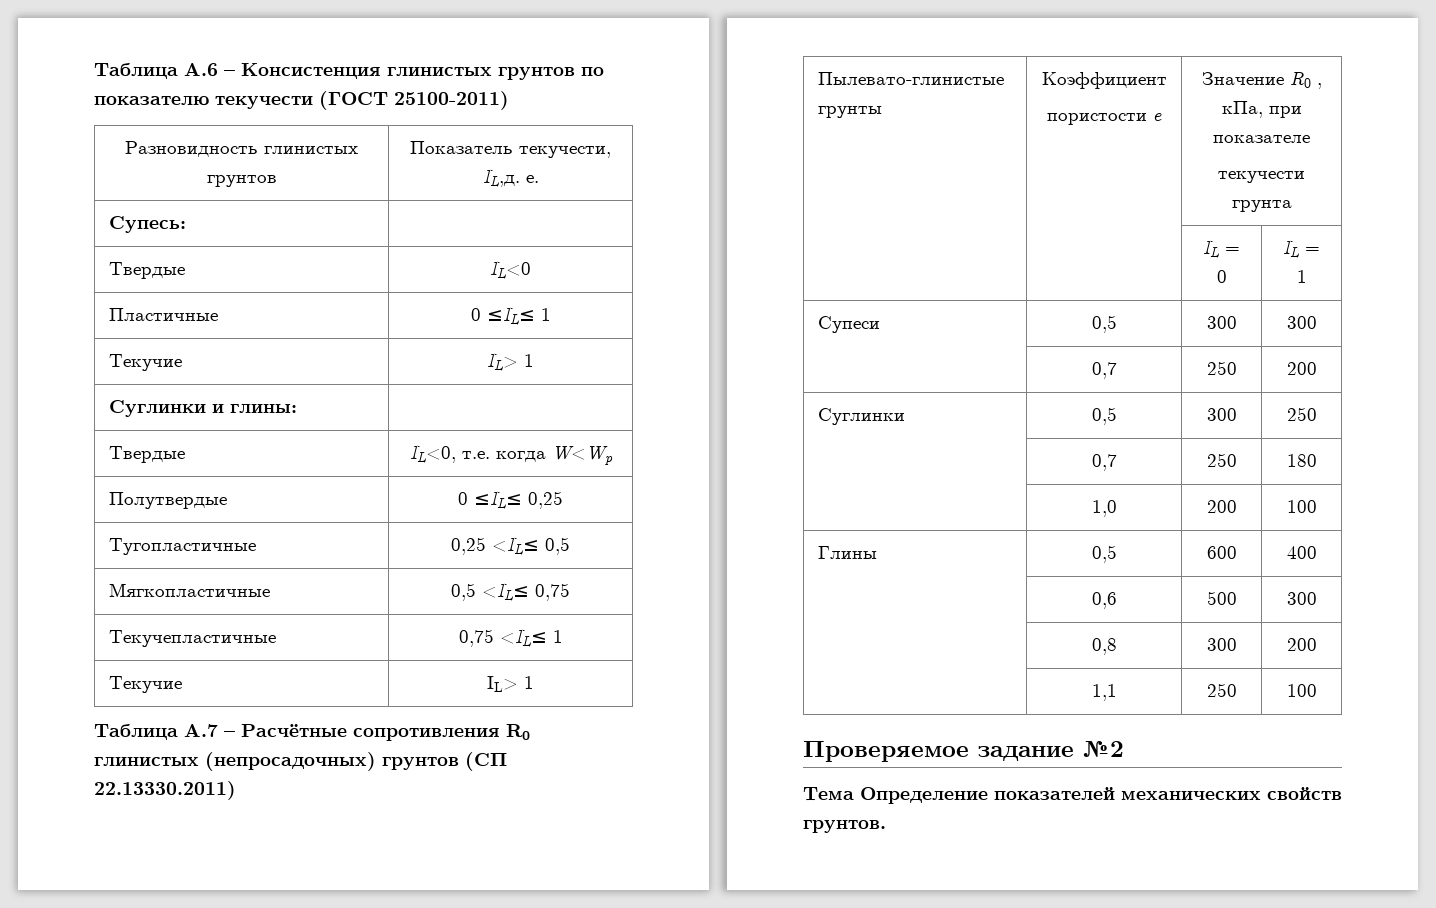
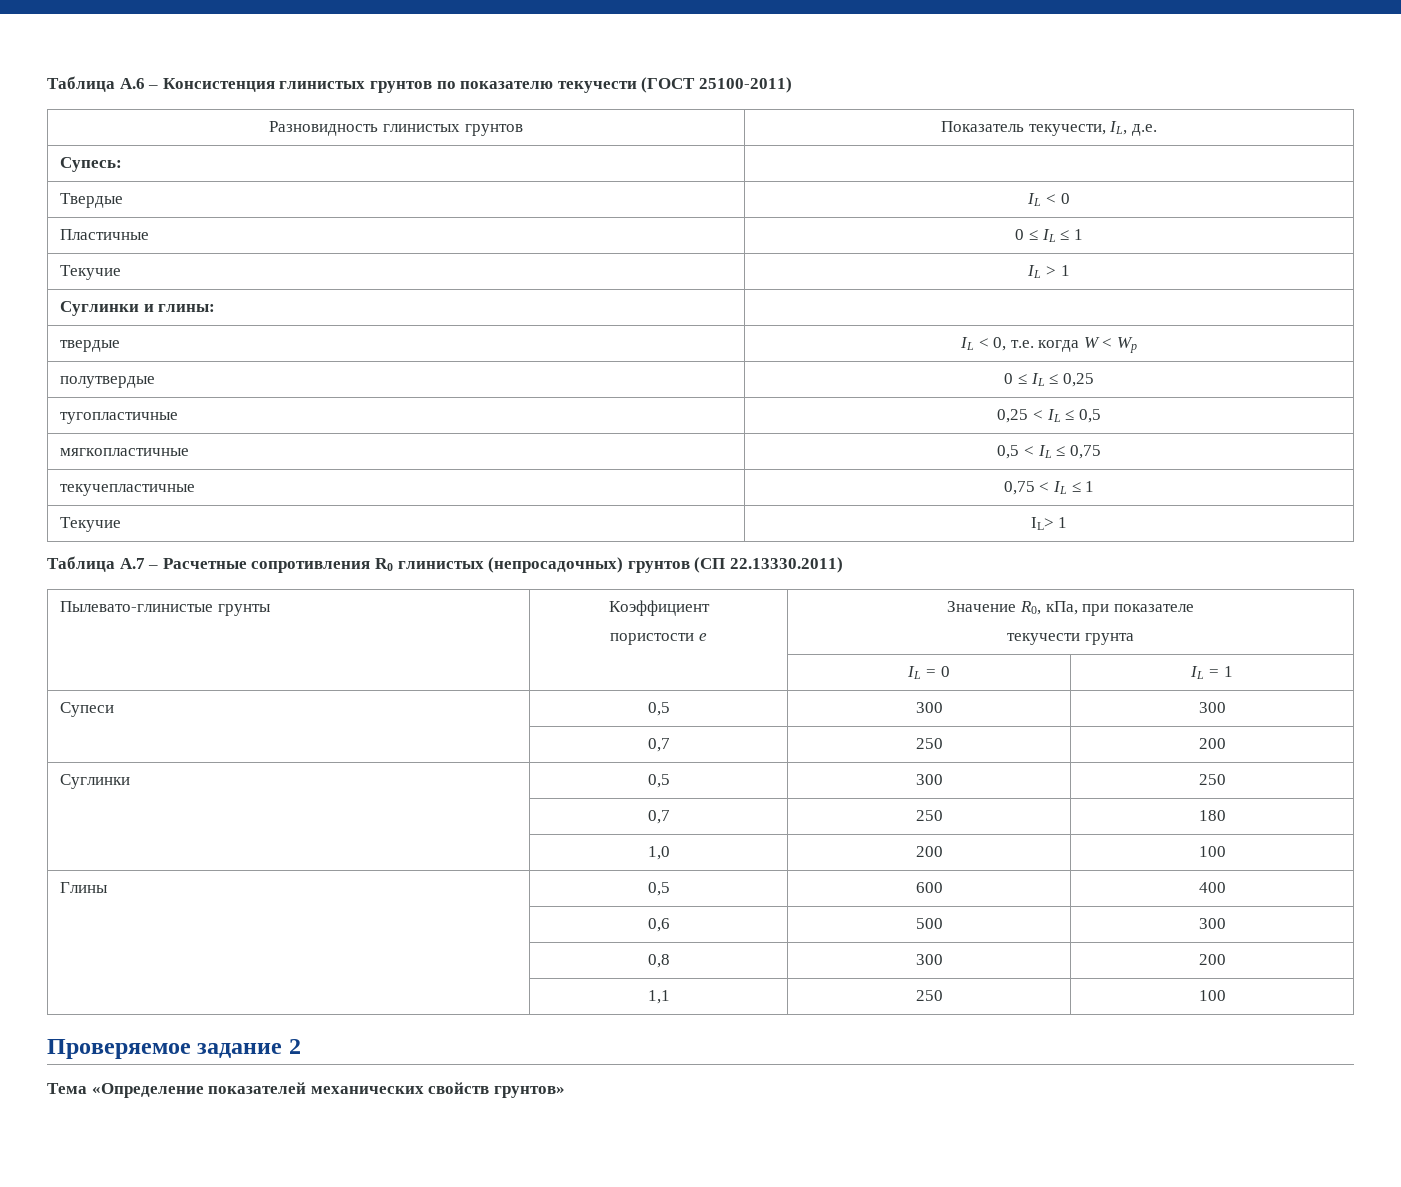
- Разновидность глинистых грунтов | Показатель текучести, IL,д. е.
+ Разновидность глинистых грунтов | Показатель текучести, IL, д.е.
- Твердые | IL<0
+ Твердые | IL < 0
- Пластичные | 0 ≤IL≤ 1
- Текучие | IL> 1
+ Пластичные | 0 ≤ IL ≤ 1
+ Текучие | IL > 1
- Твердые | IL<0, т.е. когда W<Wp
- Полутвердые | 0 ≤IL≤ 0,25
+ твердые | IL < 0, т.е. когда W < Wp
+ полутвердые | 0 ≤ IL ≤ 0,25
- Тугопластичные | 0,25 <IL≤ 0,5
+ тугопластичные | 0,25 < IL ≤ 0,5
- Мягкопластичные | 0,5 <IL≤ 0,75
+ мягкопластичные | 0,5 < IL ≤ 0,75
- Текучепластичные | 0,75 <IL≤ 1
+ текучепластичные | 0,75 < IL ≤ 1
- Таблица А.7 – Расчётные сопротивления R0 глинистых (непросадочных) грунтов (СП 22.13330.2011)
+ Таблица А.7 – Расчетные сопротивления R0 глинистых (непросадочных) грунтов (СП 22.13330.2011)
  Пылевато-глинистые грунты | Коэффициент
- пористости е | Значение R0 , кПа, при показателе
+ пористости е | Значение R0, кПа, при показателе
- Проверяемое задание №2
+ Проверяемое задание 2
- Тема Определение показателей механических свойств грунтов.
+ Тема «Определение показателей механических свойств грунтов»

